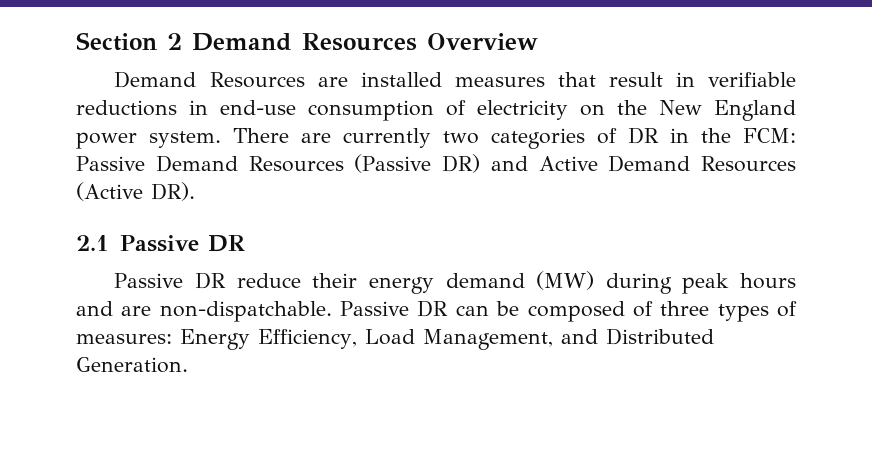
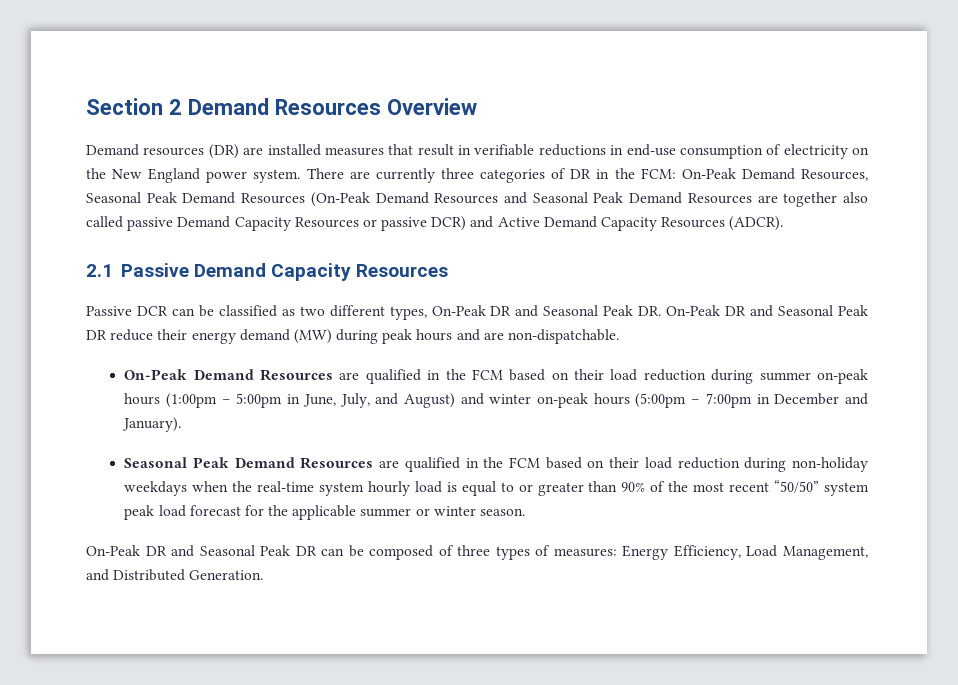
- Demand Resources are installed measures that result in verifiable reductions in end-use consumption of electricity on the New England power system.
+ Demand resources (DR) are installed measures that result in verifiable reductions in end-use consumption of electricity on the New England power system.
- There are currently two categories of DR in the FCM: Passive Demand Resources (Passive DR) and Active Demand Resources (Active DR).
- 2.1 Passive DR
- Passive DR reduce their energy demand (MW) during peak hours and are non-dispatchable. Passive DR can be composed of three types of measures: Energy Efficiency, Load Management, and Distributed Generation.
+ There are currently three categories of DR in the FCM: On-Peak Demand Resources, Seasonal Peak Demand Resources (On-Peak Demand Resources and Seasonal Peak Demand Resources are together also called passive Demand Capacity Resources or passive DCR) and Active Demand Capacity Resources (ADCR).
+ 2.1 Passive Demand Capacity Resources
+ Passive DCR can be classified as two different types, On-Peak DR and Seasonal Peak DR. On-Peak DR and Seasonal Peak DR reduce their energy demand (MW) during peak hours and are non-dispatchable.
+ On-Peak Demand Resources are qualified in the FCM based on their load reduction during summer on-peak hours (1:00pm – 5:00pm in June, July, and August) and winter on-peak hours (5:00pm – 7:00pm in December and January).
+ Seasonal Peak Demand Resources are qualified in the FCM based on their load reduction during non-holiday weekdays when the real-time system hourly load is equal to or greater than 90% of the most recent “50/50” system peak load forecast for the applicable summer or winter season.
+ On-Peak DR and Seasonal Peak DR can be composed of three types of measures: Energy Efficiency, Load Management, and Distributed Generation.

